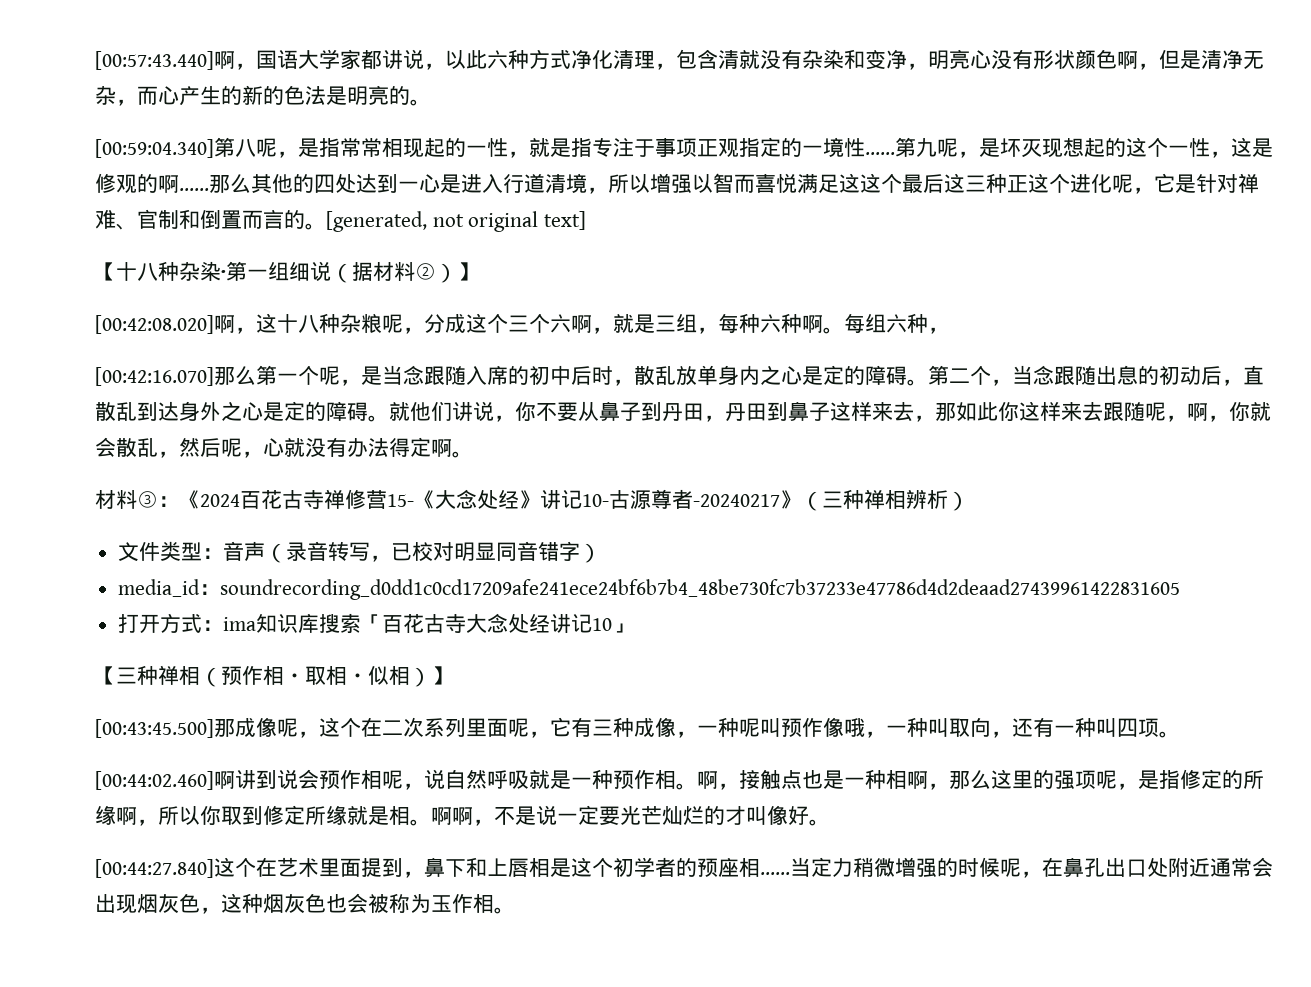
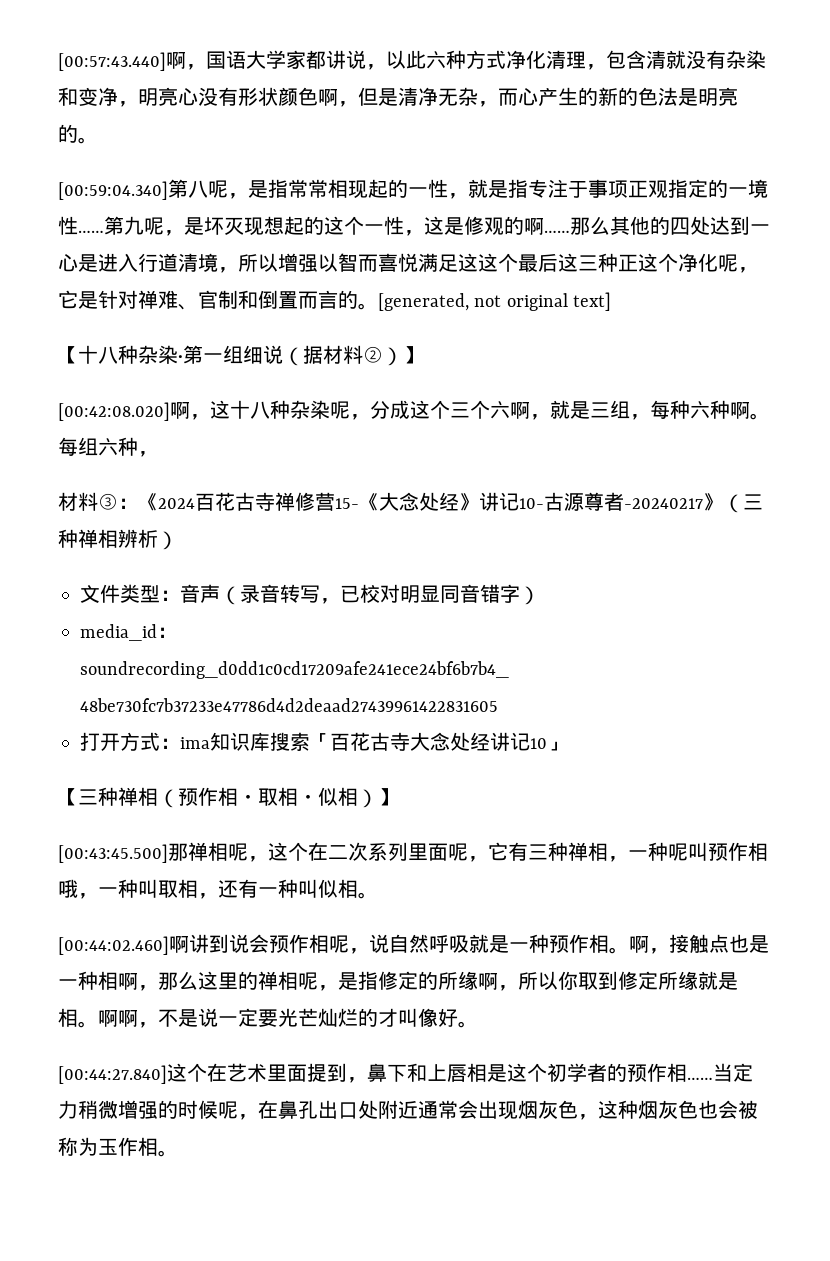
- 那么其他的四处达到一心是进入行道清境，所以增强以智而喜悦满足这这个最后这三种正这个进化呢，它是针对禅难、官制和倒置而言的。
+ 那么其他的四处达到一心是进入行道清境，所以增强以智而喜悦满足这这个最后这三种正这个净化呢，它是针对禅难、官制和倒置而言的。
- [00:42:08.020]啊，这十八种杂粮呢，分成这个三个六啊，就是三组，每种六种啊。
+ [00:42:08.020]啊，这十八种杂染呢，分成这个三个六啊，就是三组，每种六种啊。
- [00:42:16.070]那么第一个呢，是当念跟随入席的初中后时，散乱放单身内之心是定的障碍。第二个，当念跟随出息的初动后，直散乱到达身外之心是定的障碍。就他们讲说，你不要从鼻子到丹田，丹田到鼻子这样来去，那如此你这样来去跟随呢，啊，你就会散乱，然后呢，心就没有办法得定啊。
- [00:43:45.500]那成像呢，这个在二次系列里面呢，它有三种成像，一种呢叫预作像哦，一种叫取向，还有一种叫四项。
+ [00:43:45.500]那禅相呢，这个在二次系列里面呢，它有三种禅相，一种呢叫预作相哦，一种叫取相，还有一种叫似相。
- 啊，接触点也是一种相啊，那么这里的强项呢，是指修定的所缘啊，所以你取到修定所缘就是相。
+ 啊，接触点也是一种相啊，那么这里的禅相呢，是指修定的所缘啊，所以你取到修定所缘就是相。
- [00:44:27.840]这个在艺术里面提到，鼻下和上唇相是这个初学者的预座相……
+ [00:44:27.840]这个在艺术里面提到，鼻下和上唇相是这个初学者的预作相……

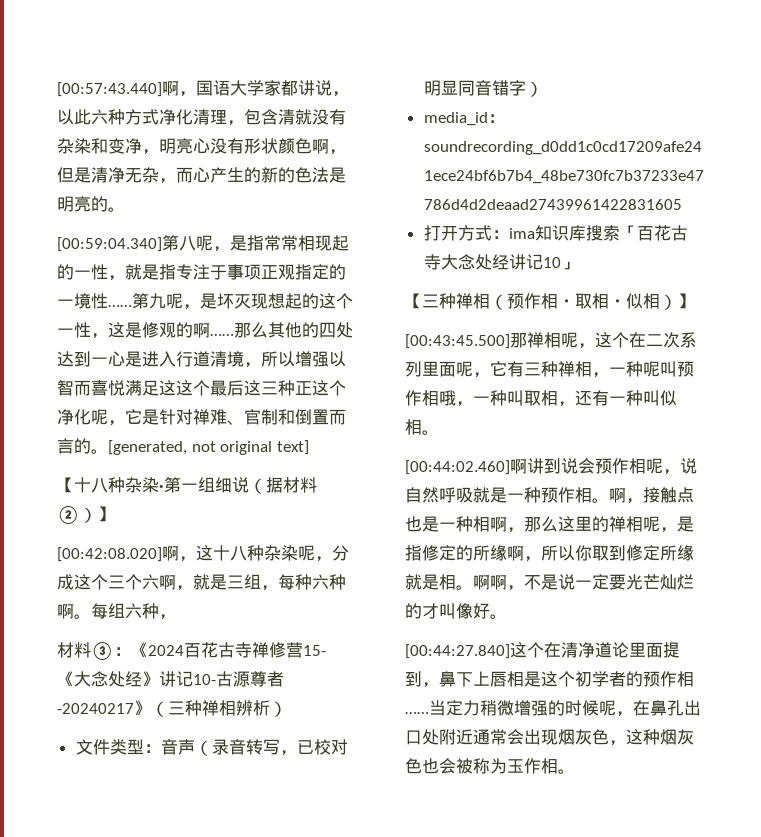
- [00:44:27.840]这个在艺术里面提到，鼻下和上唇相是这个初学者的预作相……
+ [00:44:27.840]这个在清净道论里面提到，鼻下上唇相是这个初学者的预作相……

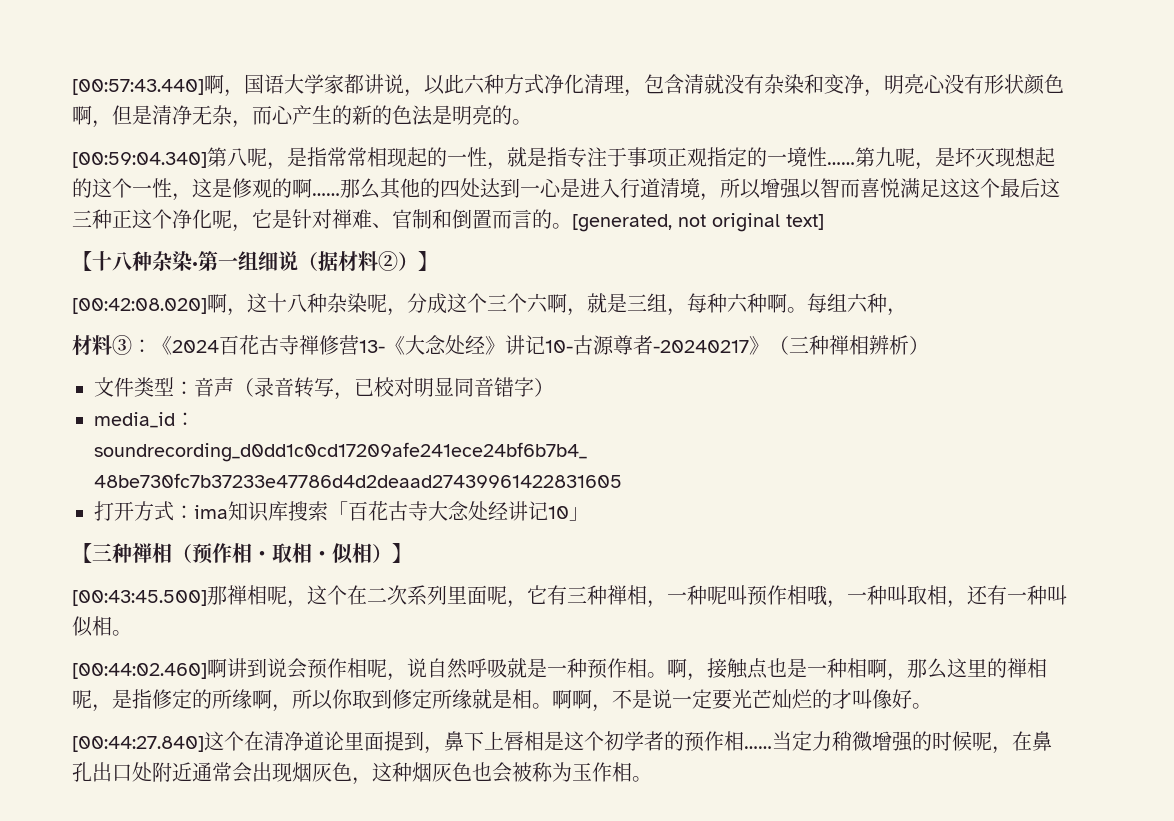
- 材料③：《2024百花古寺禅修营15-《大念处经》讲记10-古源尊者-20240217》（三种禅相辨析）
+ 材料③：《2024百花古寺禅修营13-《大念处经》讲记10-古源尊者-20240217》（三种禅相辨析）

